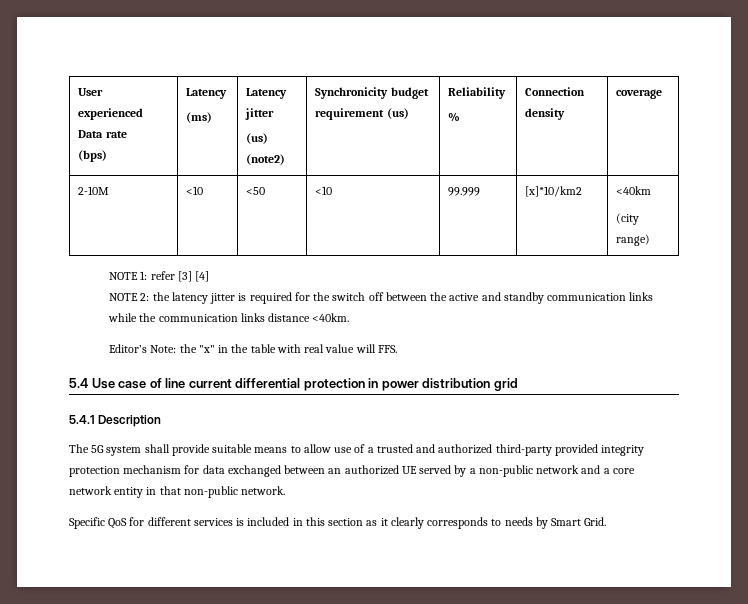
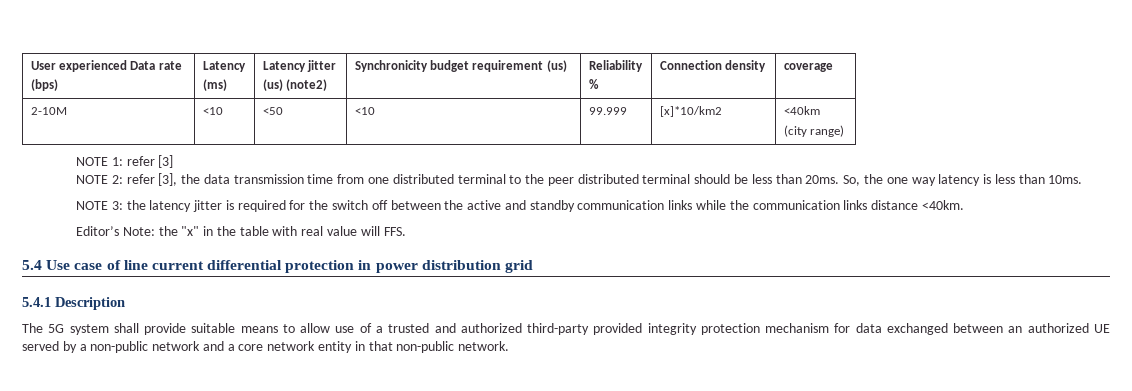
- NOTE 1: refer [3] [4]
+ NOTE 1: refer [3]
- NOTE 2: the latency jitter is required for the switch off between the active and standby communication links while the communication links distance <40km.
+ NOTE 2: refer [3], the data transmission time from one distributed terminal to the peer distributed terminal should be less than 20ms. So, the one way latency is less than 10ms.
+ NOTE 3: the latency jitter is required for the switch off between the active and standby communication links while the communication links distance <40km.
- Specific QoS for different services is included in this section as it clearly corresponds to needs by Smart Grid.

